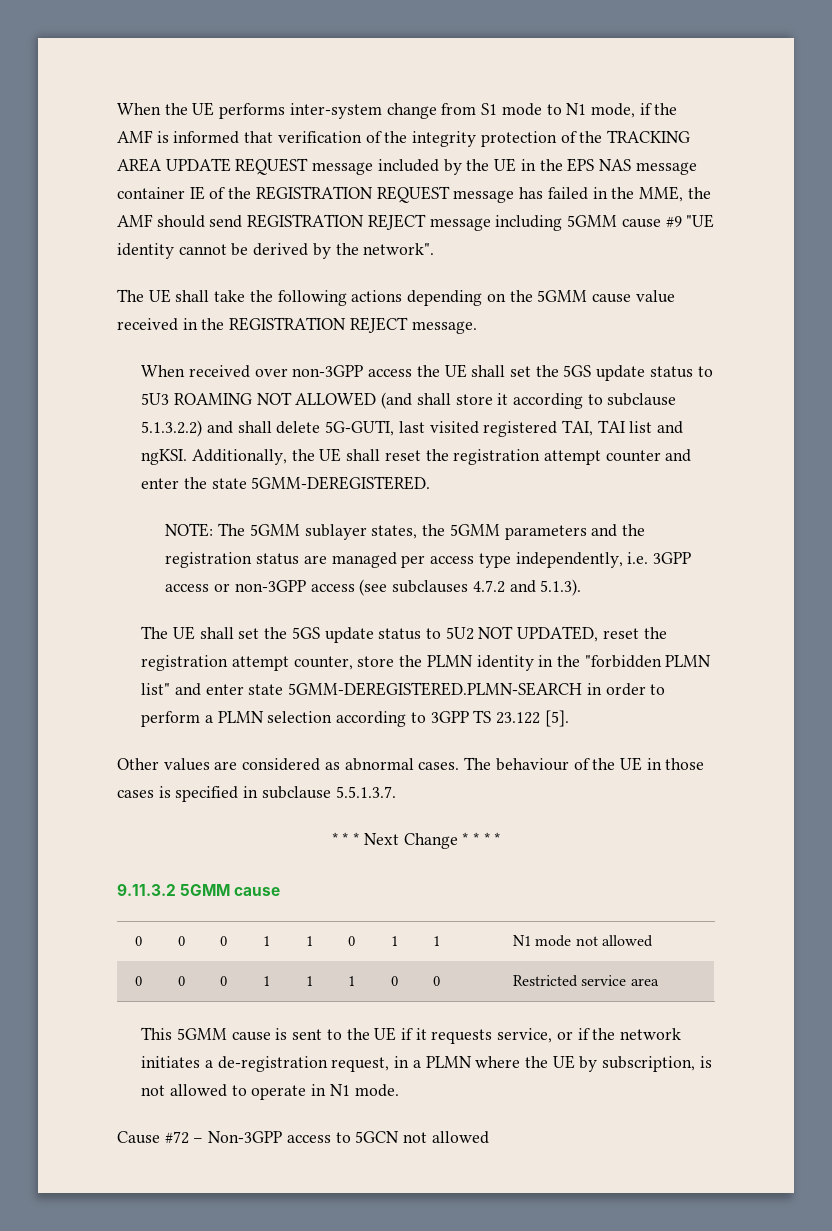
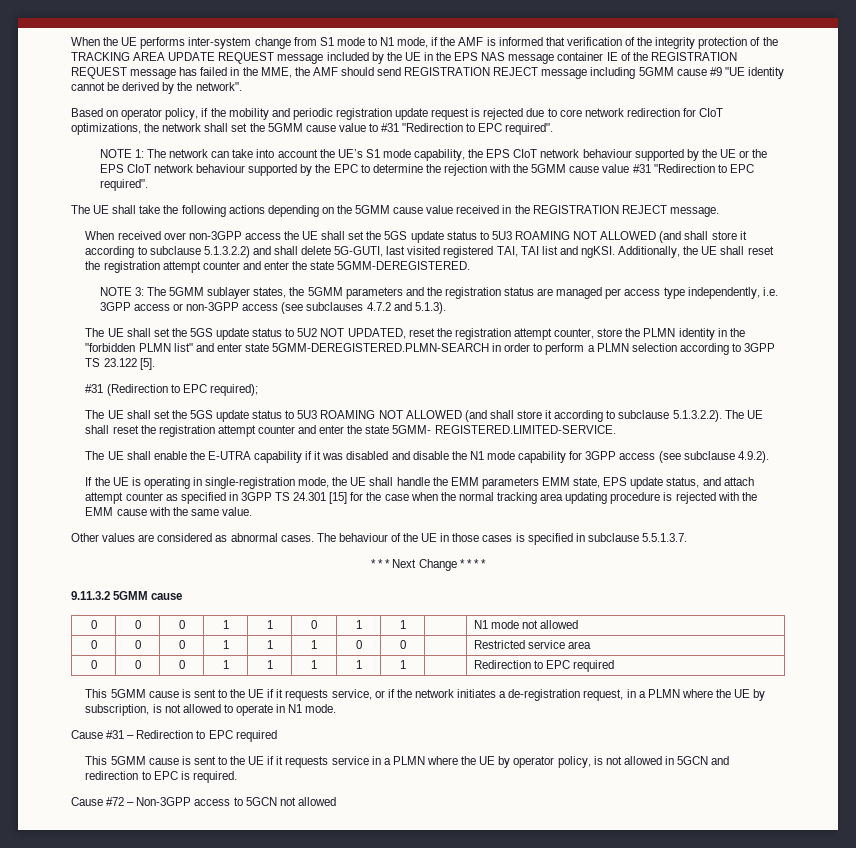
+ Based on operator policy, if the mobility and periodic registration update request is rejected due to core network redirection for CIoT optimizations, the network shall set the 5GMM cause value to #31 "Redirection to EPC required".
+ NOTE 1: The network can take into account the UE’s S1 mode capability, the EPS CIoT network behaviour supported by the UE or the EPS CIoT network behaviour supported by the EPC to determine the rejection with the 5GMM cause value #31 "Redirection to EPC required".
- NOTE: The 5GMM sublayer states, the 5GMM parameters and the registration status are managed per access type independently, i.e. 3GPP access or non-3GPP access (see subclauses 4.7.2 and 5.1.3).
+ NOTE 3: The 5GMM sublayer states, the 5GMM parameters and the registration status are managed per access type independently, i.e. 3GPP access or non-3GPP access (see subclauses 4.7.2 and 5.1.3).
+ #31 (Redirection to EPC required);
+ The UE shall set the 5GS update status to 5U3 ROAMING NOT ALLOWED (and shall store it according to subclause 5.1.3.2.2). The UE shall reset the registration attempt counter and enter the state 5GMM- REGISTERED.LIMITED-SERVICE.
+ The UE shall enable the E-UTRA capability if it was disabled and disable the N1 mode capability for 3GPP access (see subclause 4.9.2).
+ If the UE is operating in single-registration mode, the UE shall handle the EMM parameters EMM state, EPS update status, and attach attempt counter as specified in 3GPP TS 24.301 [15] for the case when the normal tracking area updating procedure is rejected with the EMM cause with the same value.
+ 0 | 0 | 0 | 1 | 1 | 1 | 1 | 1 | | Redirection to EPC required
+ Cause #31 – Redirection to EPC required
+ This 5GMM cause is sent to the UE if it requests service in a PLMN where the UE by operator policy, is not allowed in 5GCN and redirection to EPC is required.

